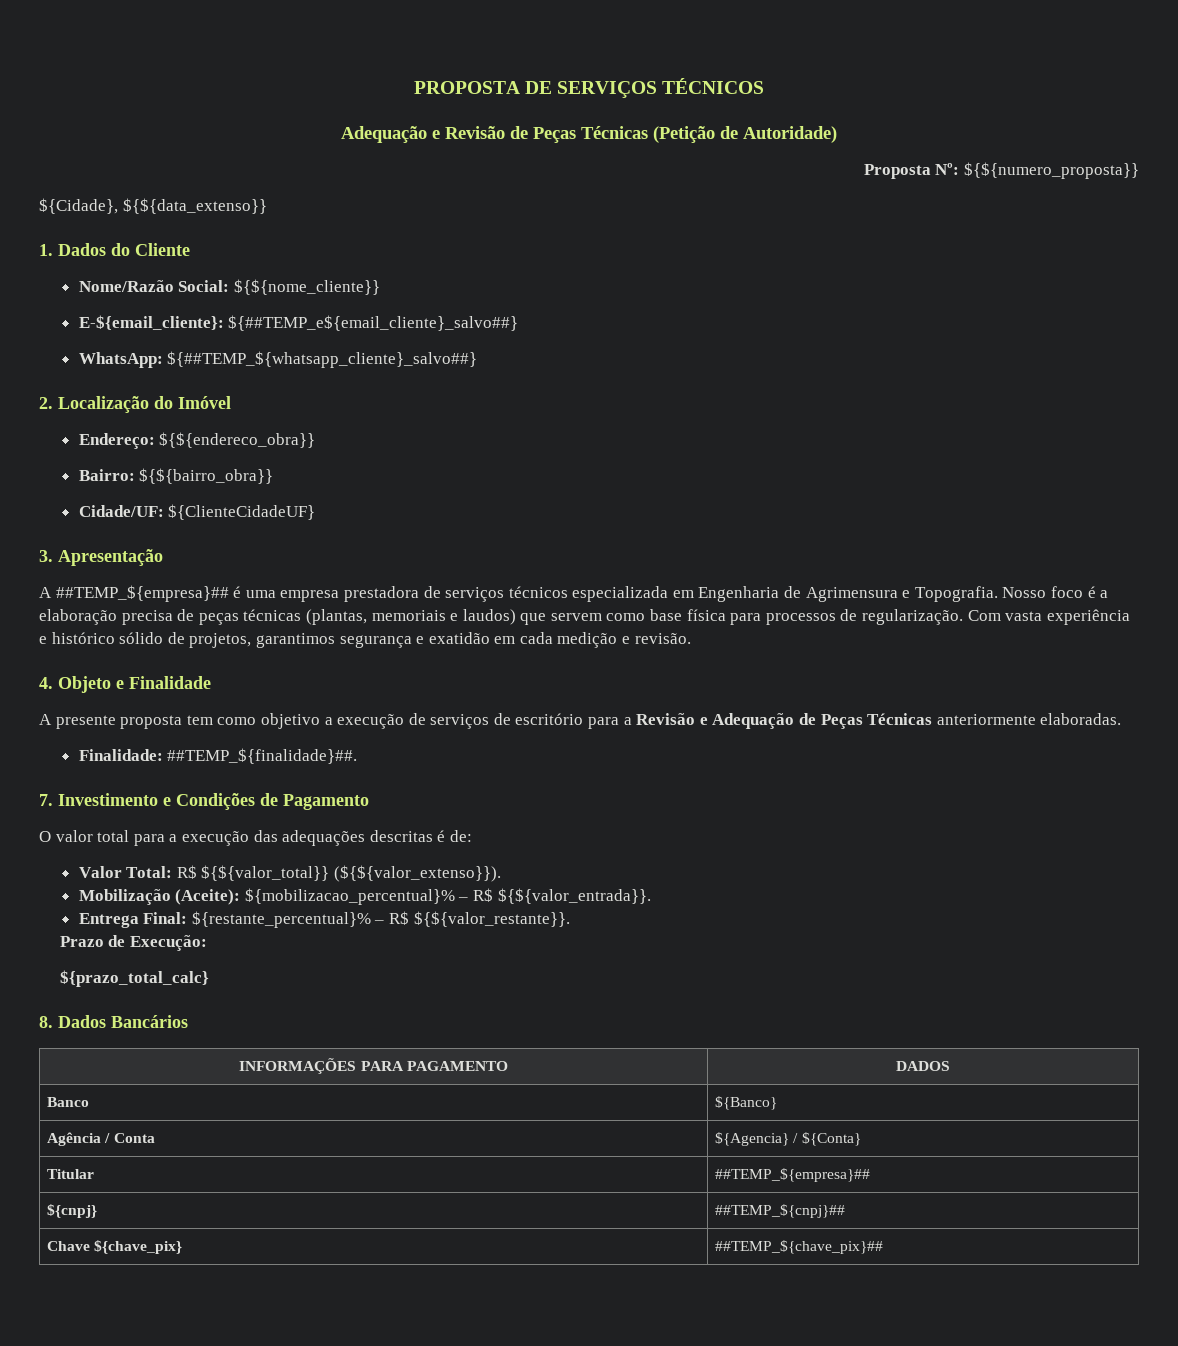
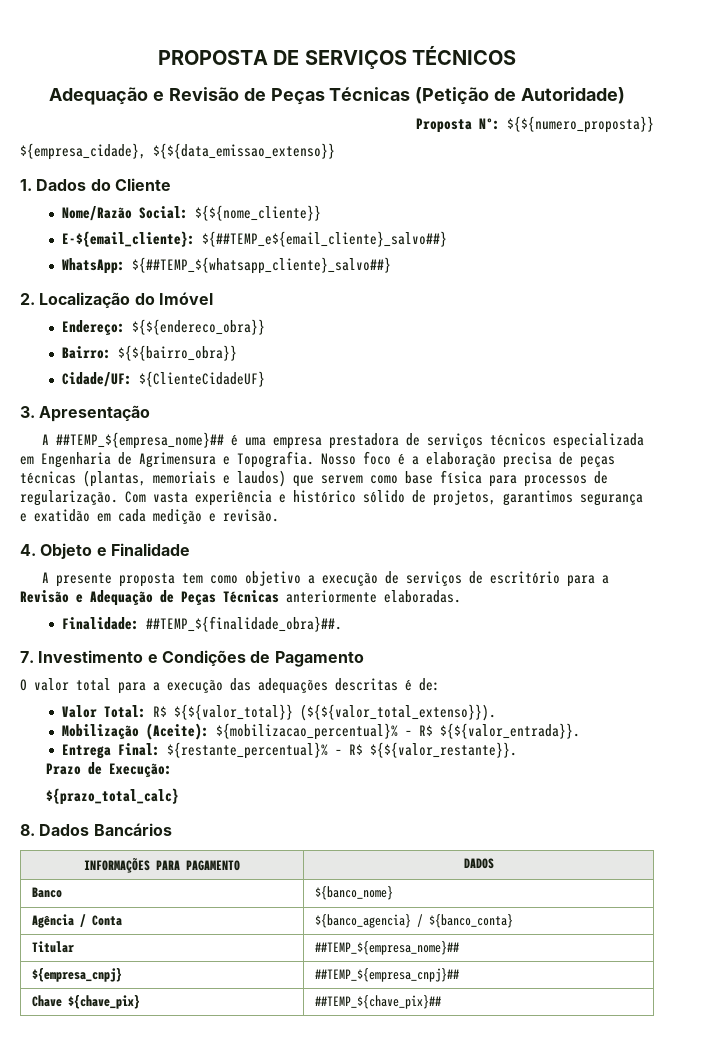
- ${Cidade}, ${${data_extenso}}
+ ${empresa_cidade}, ${${data_emissao_extenso}}
- A ##TEMP_${empresa}## é uma empresa prestadora de serviços técnicos especializada em Engenharia de Agrimensura e Topografia.
+ A ##TEMP_${empresa_nome}## é uma empresa prestadora de serviços técnicos especializada em Engenharia de Agrimensura e Topografia.
- Finalidade: ##TEMP_${finalidade}##.
+ Finalidade: ##TEMP_${finalidade_obra}##.
- Valor Total: R$ ${${valor_total}} (${${valor_extenso}}).
+ Valor Total: R$ ${${valor_total}} (${${valor_total_extenso}}).
- Banco | ${Banco}
+ Banco | ${banco_nome}
- Agência / Conta | ${Agencia} / ${Conta}
- Titular | ##TEMP_${empresa}##
- ${cnpj} | ##TEMP_${cnpj}##
+ Agência / Conta | ${banco_agencia} / ${banco_conta}
+ Titular | ##TEMP_${empresa_nome}##
+ ${empresa_cnpj} | ##TEMP_${empresa_cnpj}##

